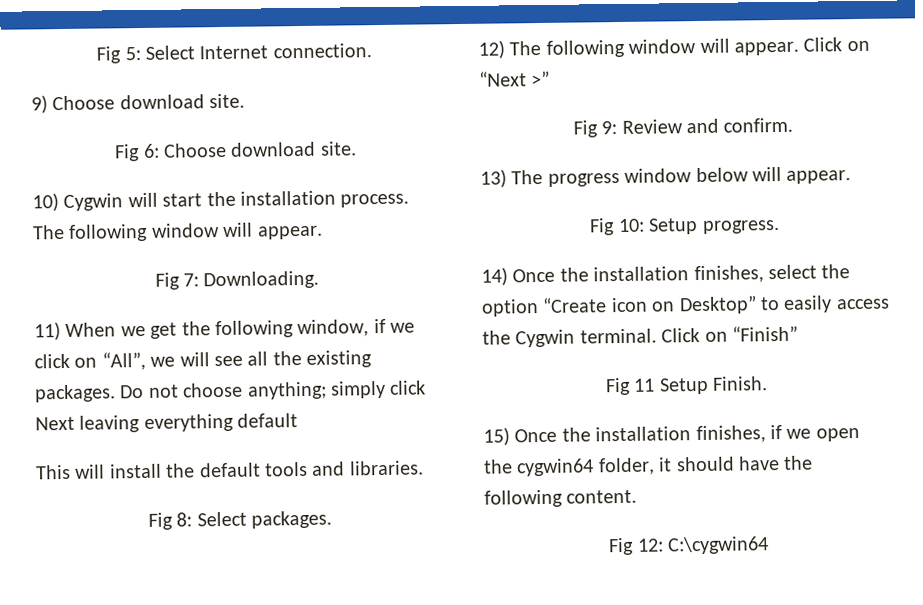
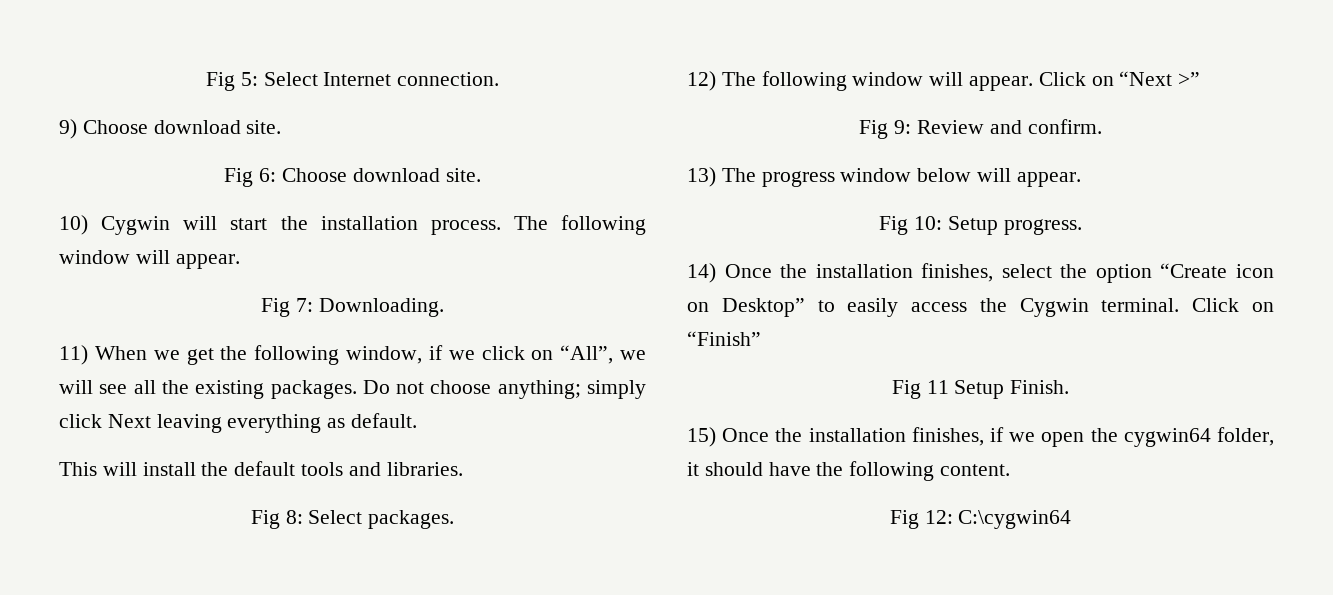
- Do not choose anything; simply click Next leaving everything default
+ Do not choose anything; simply click Next leaving everything as default.

